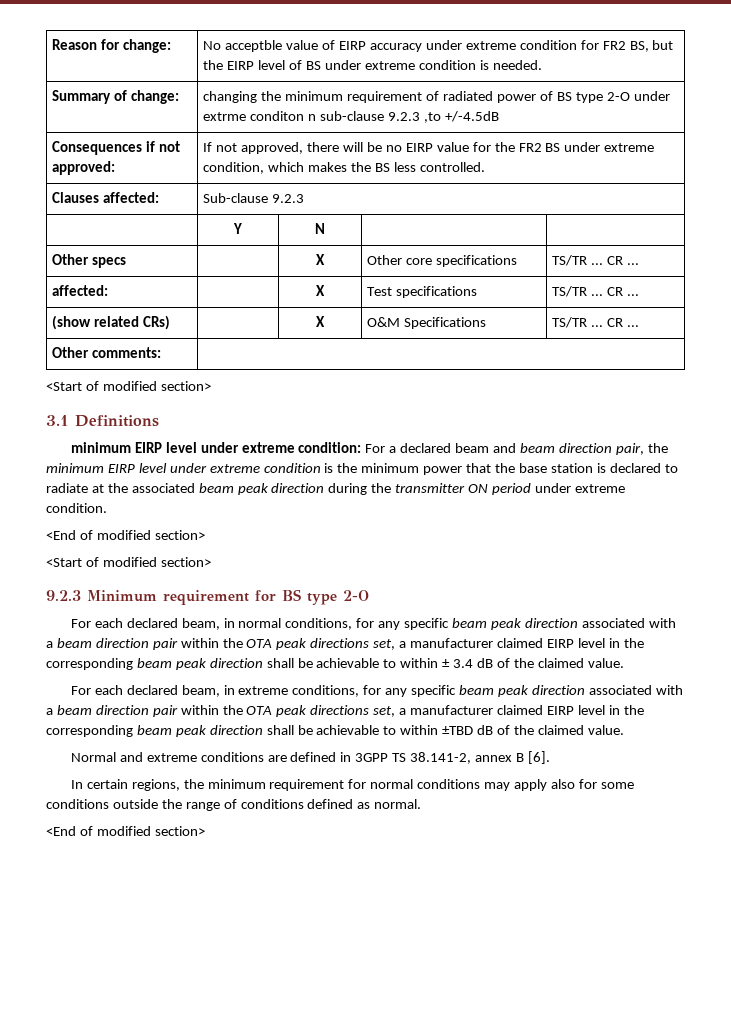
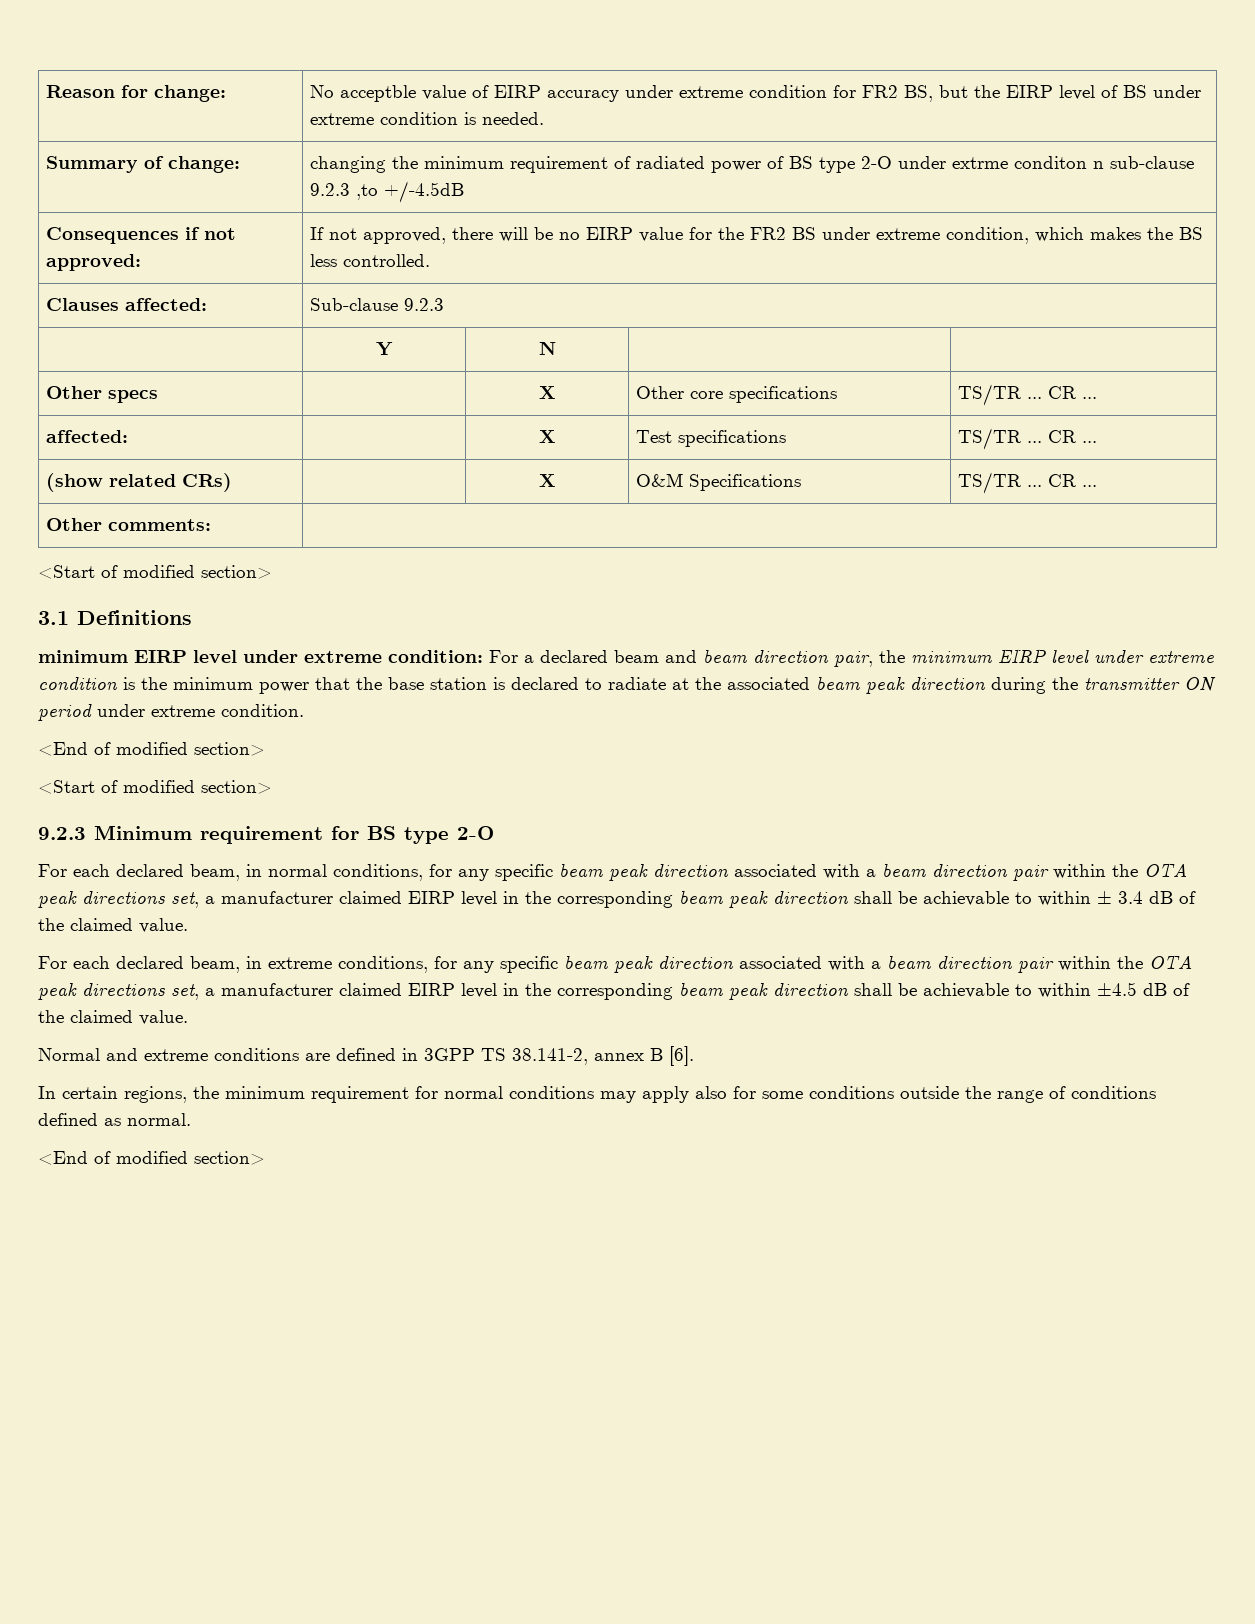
- For each declared beam, in extreme conditions, for any specific beam peak direction associated with a beam direction pair within the OTA peak directions set, a manufacturer claimed EIRP level in the corresponding beam peak direction shall be achievable to within ±TBD dB of the claimed value.
+ For each declared beam, in extreme conditions, for any specific beam peak direction associated with a beam direction pair within the OTA peak directions set, a manufacturer claimed EIRP level in the corresponding beam peak direction shall be achievable to within ±4.5 dB of the claimed value.

